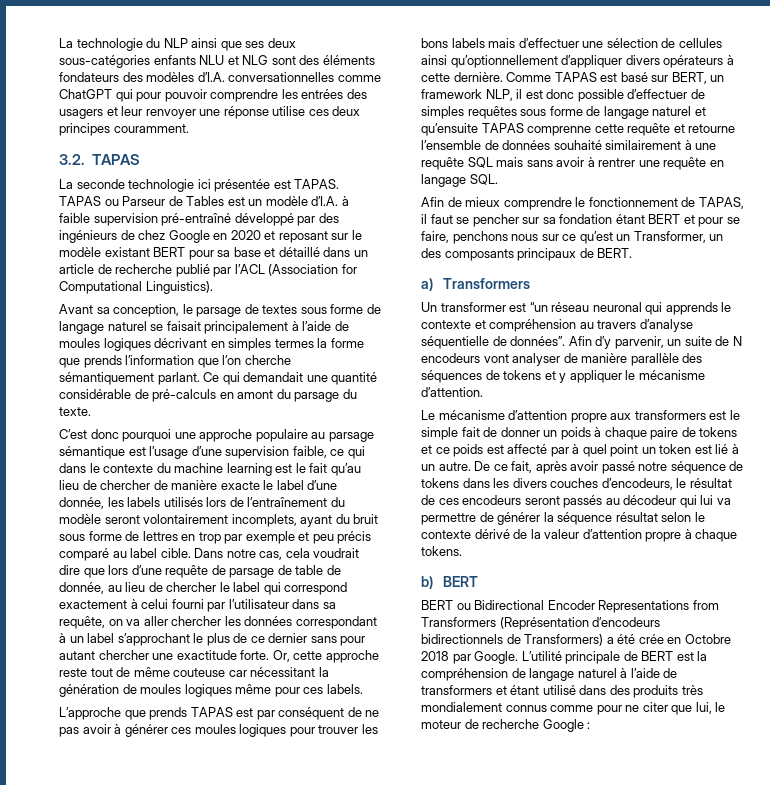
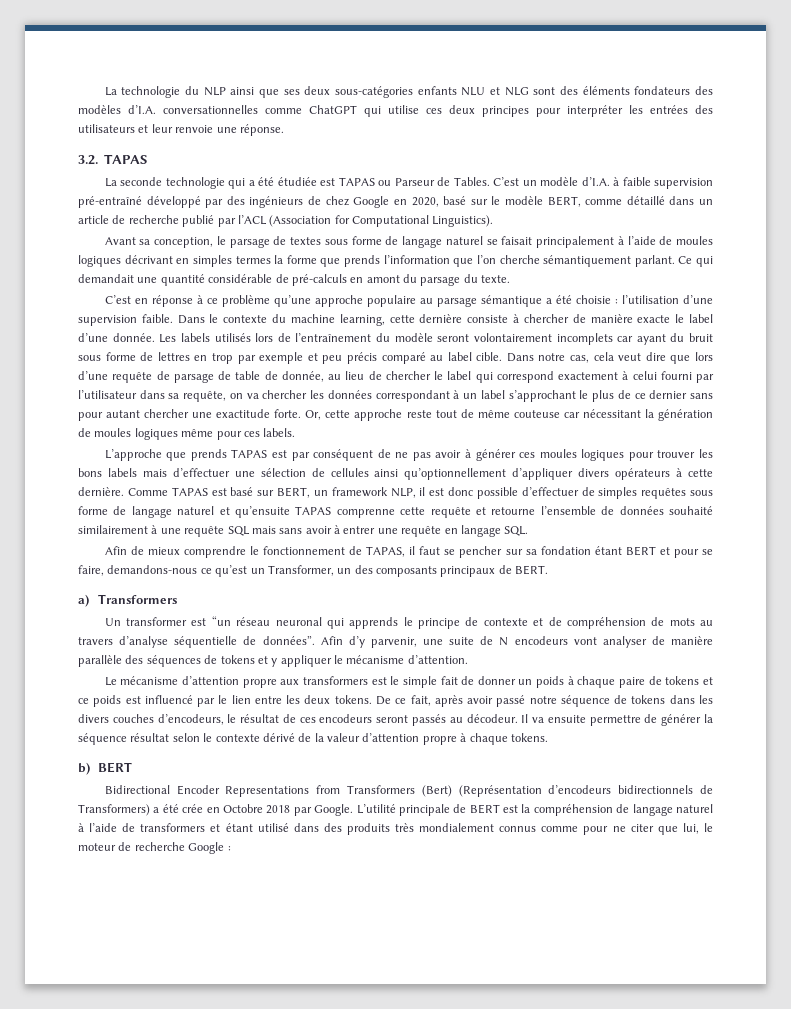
- La technologie du NLP ainsi que ses deux sous-catégories enfants NLU et NLG sont des éléments fondateurs des modèles d’I.A. conversationnelles comme ChatGPT qui pour pouvoir comprendre les entrées des usagers et leur renvoyer une réponse utilise ces deux principes couramment.
+ La technologie du NLP ainsi que ses deux sous-catégories enfants NLU et NLG sont des éléments fondateurs des modèles d’I.A. conversationnelles comme ChatGPT qui utilise ces deux principes pour interpréter les entrées des utilisateurs et leur renvoie une réponse.
- La seconde technologie ici présentée est TAPAS. TAPAS ou Parseur de Tables est un modèle d’I.A. à faible supervision pré-entraîné développé par des ingénieurs de chez Google en 2020 et reposant sur le modèle existant BERT pour sa base et détaillé dans un article de recherche publié par l’ACL (Association for Computational Linguistics).
+ La seconde technologie qui a été étudiée est TAPAS ou Parseur de Tables. C’est un modèle d’I.A. à faible supervision pré-entraîné développé par des ingénieurs de chez Google en 2020, basé sur le modèle BERT, comme détaillé dans un article de recherche publié par l’ACL (Association for Computational Linguistics).
- C’est donc pourquoi une approche populaire au parsage sémantique est l’usage d’une supervision faible, ce qui dans le contexte du machine learning est le fait qu’au lieu de chercher de manière exacte le label d’une donnée, les labels utilisés lors de l’entraînement du modèle seront volontairement incomplets, ayant du bruit sous forme de lettres en trop par exemple et peu précis comparé au label cible.
+ C’est en réponse à ce problème qu’une approche populaire au parsage sémantique a été choisie : l’utilisation d’une supervision faible. Dans le contexte du machine learning, cette dernière consiste à chercher de manière exacte le label d’une donnée. Les labels utilisés lors de l’entraînement du modèle seront volontairement incomplets car ayant du bruit sous forme de lettres en trop par exemple et peu précis comparé au label cible.
- Dans notre cas, cela voudrait dire que lors d’une requête de parsage de table de donnée, au lieu de chercher le label qui correspond exactement à celui fourni par l’utilisateur dans sa requête, on va aller chercher les données correspondant à un label s’approchant le plus de ce dernier sans pour autant chercher une exactitude forte.
+ Dans notre cas, cela veut dire que lors d’une requête de parsage de table de donnée, au lieu de chercher le label qui correspond exactement à celui fourni par l’utilisateur dans sa requête, on va chercher les données correspondant à un label s’approchant le plus de ce dernier sans pour autant chercher une exactitude forte.
- Comme TAPAS est basé sur BERT, un framework NLP, il est donc possible d’effectuer de simples requêtes sous forme de langage naturel et qu’ensuite TAPAS comprenne cette requête et retourne l’ensemble de données souhaité similairement à une requête SQL mais sans avoir à rentrer une requête en langage SQL.
+ Comme TAPAS est basé sur BERT, un framework NLP, il est donc possible d’effectuer de simples requêtes sous forme de langage naturel et qu’ensuite TAPAS comprenne cette requête et retourne l’ensemble de données souhaité similairement à une requête SQL mais sans avoir à entrer une requête en langage SQL.
- Afin de mieux comprendre le fonctionnement de TAPAS, il faut se pencher sur sa fondation étant BERT et pour se faire, penchons nous sur ce qu’est un Transformer, un des composants principaux de BERT.
+ Afin de mieux comprendre le fonctionnement de TAPAS, il faut se pencher sur sa fondation étant BERT et pour se faire, demandons-nous ce qu’est un Transformer, un des composants principaux de BERT.
- Un transformer est “un réseau neuronal qui apprends le contexte et compréhension au travers d’analyse séquentielle de données”.
+ Un transformer est “un réseau neuronal qui apprends le principe de contexte et de compréhension de mots au travers d’analyse séquentielle de données”.
- Afin d’y parvenir, un suite de N encodeurs vont analyser de manière parallèle des séquences de tokens et y appliquer le mécanisme d’attention.
+ Afin d’y parvenir, une suite de N encodeurs vont analyser de manière parallèle des séquences de tokens et y appliquer le mécanisme d’attention.
- Le mécanisme d’attention propre aux transformers est le simple fait de donner un poids à chaque paire de tokens et ce poids est affecté par à quel point un token est lié à un autre.
+ Le mécanisme d’attention propre aux transformers est le simple fait de donner un poids à chaque paire de tokens et ce poids est influencé par le lien entre les deux tokens.
- De ce fait, après avoir passé notre séquence de tokens dans les divers couches d’encodeurs, le résultat de ces encodeurs seront passés au décodeur qui lui va permettre de générer la séquence résultat selon le contexte dérivé de la valeur d’attention propre à chaque tokens.
+ De ce fait, après avoir passé notre séquence de tokens dans les divers couches d’encodeurs, le résultat de ces encodeurs seront passés au décodeur. Il va ensuite permettre de générer la séquence résultat selon le contexte dérivé de la valeur d’attention propre à chaque tokens.
- BERT ou Bidirectional Encoder Representations from Transformers (Représentation d’encodeurs bidirectionnels de Transformers) a été crée en Octobre 2018 par Google.
+ Bidirectional Encoder Representations from Transformers (Bert) (Représentation d’encodeurs bidirectionnels de Transformers) a été crée en Octobre 2018 par Google.

